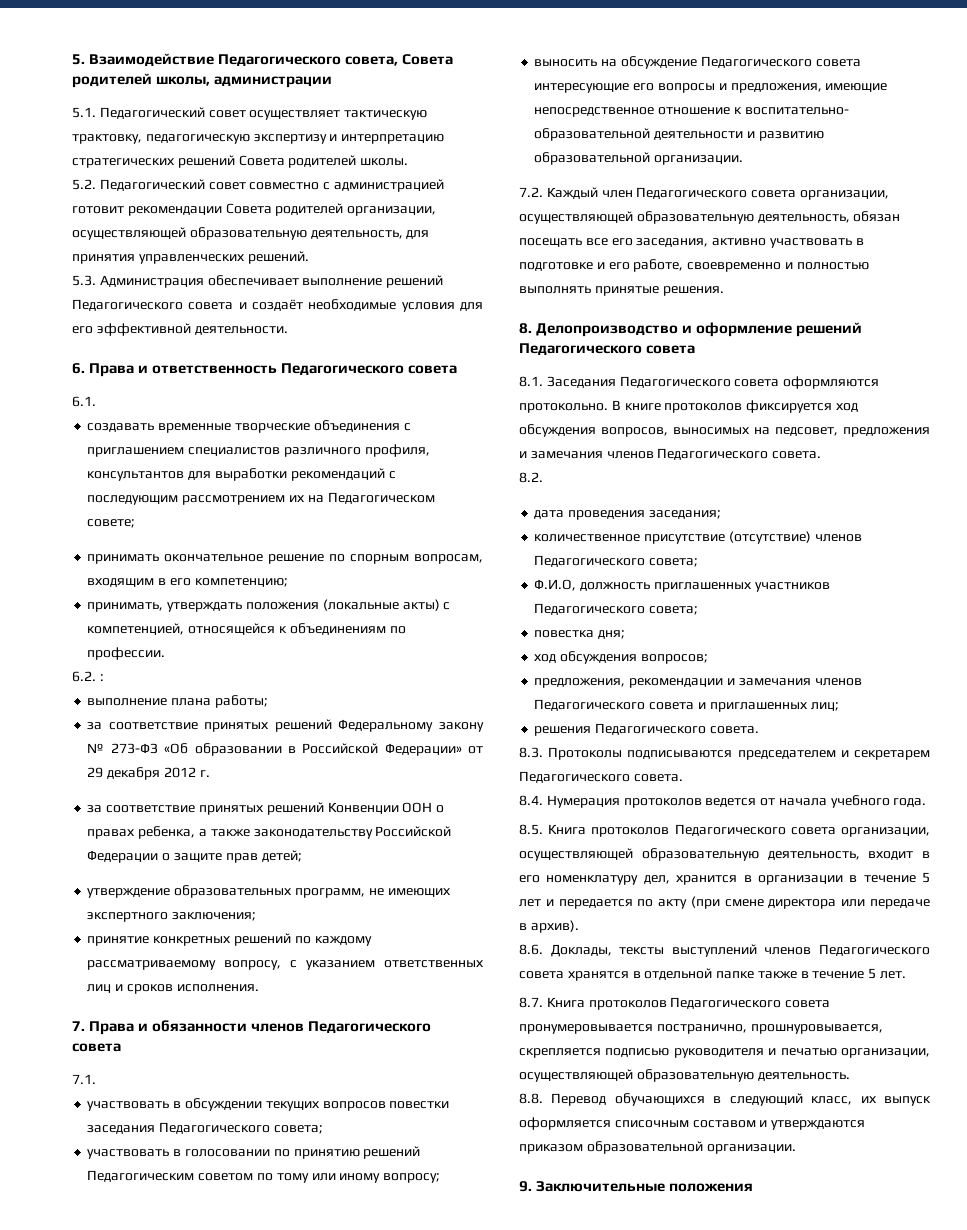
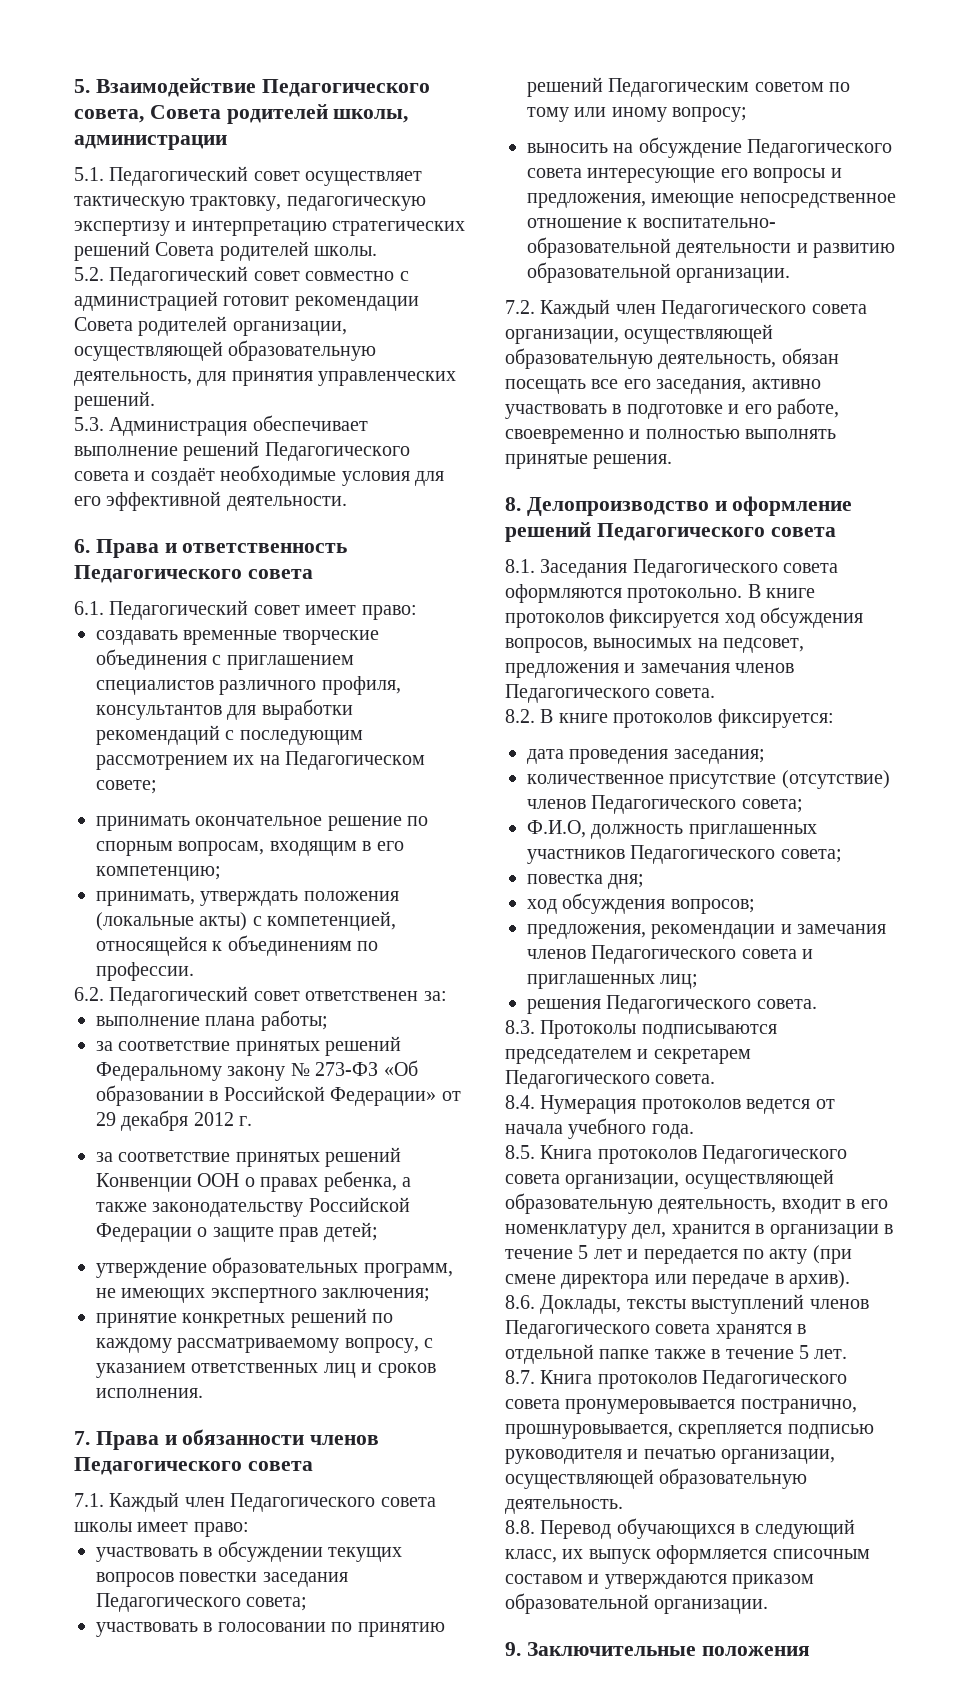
- 6.1.
+ 6.1. Педагогический совет имеет право:
- 6.2. :
+ 6.2. Педагогический совет ответственен за:
- 7.1.
+ 7.1. Каждый член Педагогического совета школы имеет право:
- 8.2.
+ 8.2. В книге протоколов фиксируется:

